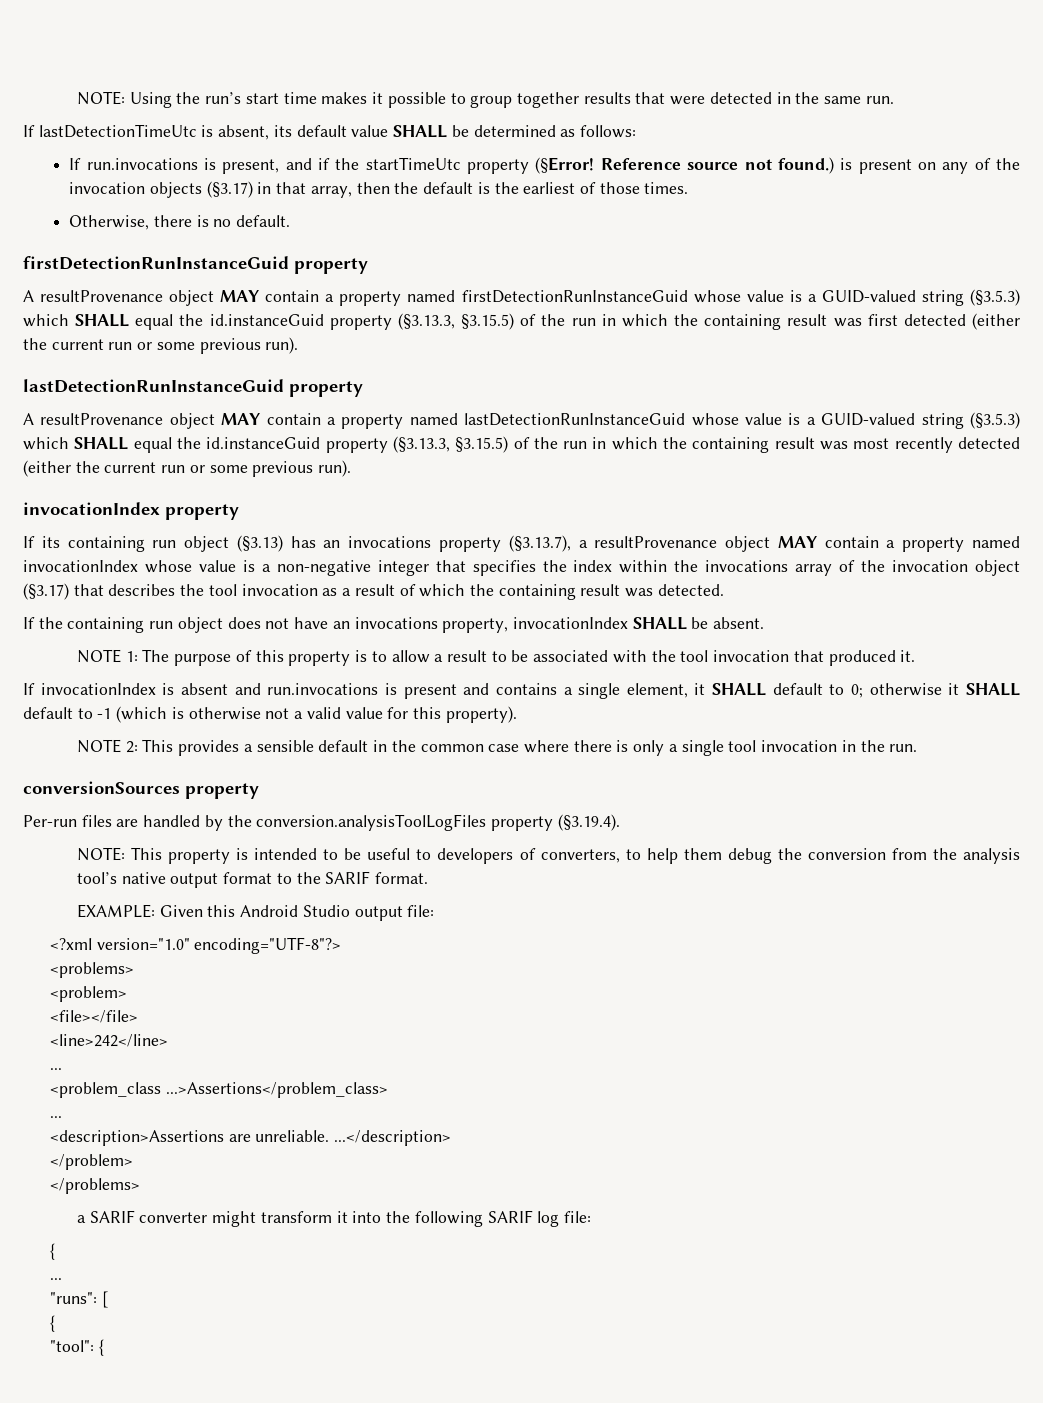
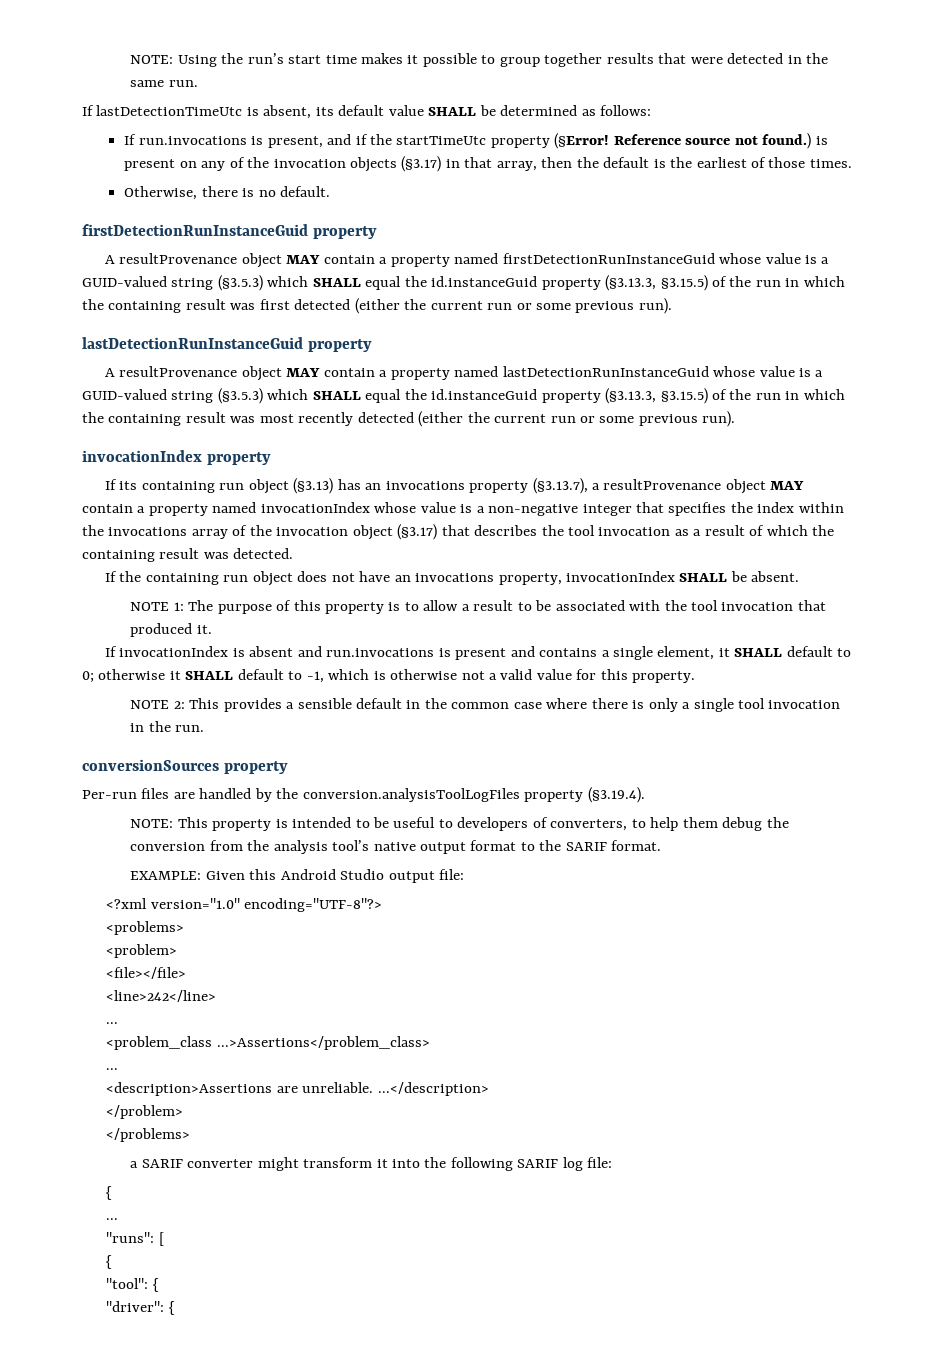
- If invocationIndex is absent and run.invocations is present and contains a single element, it SHALL default to 0; otherwise it SHALL default to -1 (which is otherwise not a valid value for this property).
+ If invocationIndex is absent and run.invocations is present and contains a single element, it SHALL default to 0; otherwise it SHALL default to -1, which is otherwise not a valid value for this property.
+ "driver": {

